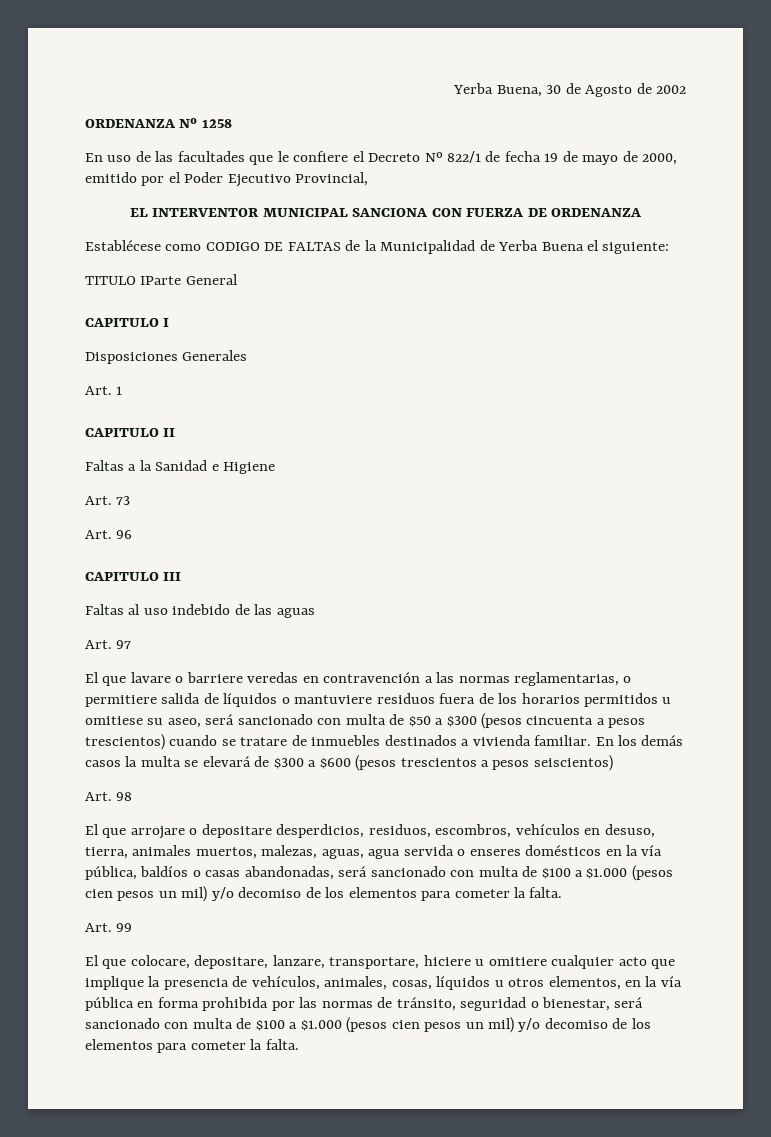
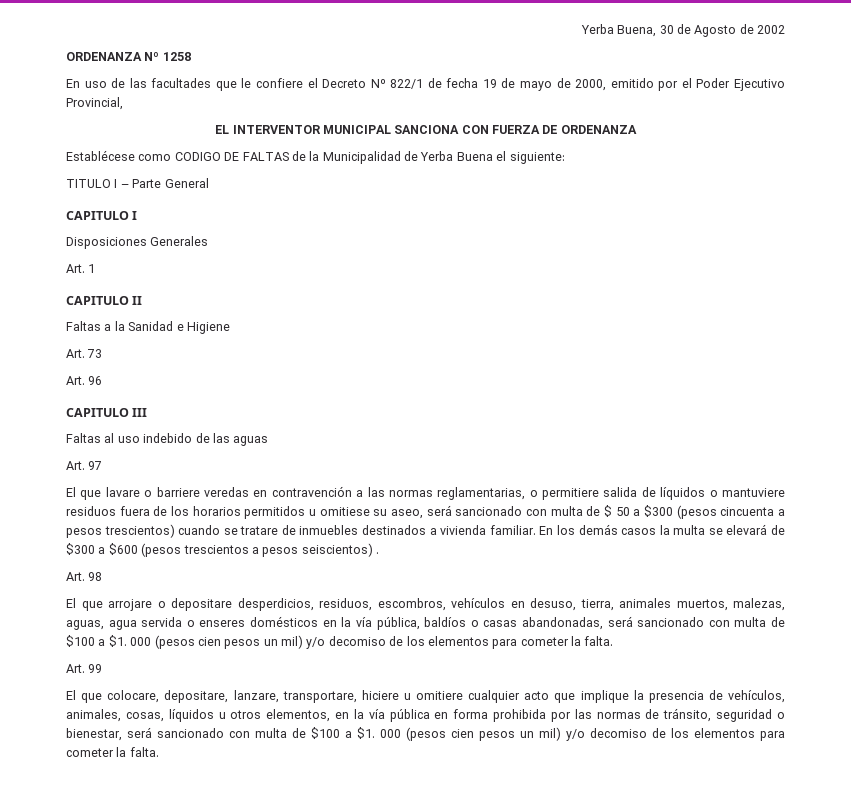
- TITULO IParte General
+ TITULO I – Parte General
- El que lavare o barriere veredas en contravención a las normas reglamentarias, o permitiere salida de líquidos o mantuviere residuos fuera de los horarios permitidos u omitiese su aseo, será sancionado con multa de $50 a $300 (pesos cincuenta a pesos trescientos) cuando se tratare de inmuebles destinados a vivienda familiar.
+ El que lavare o barriere veredas en contravención a las normas reglamentarias, o permitiere salida de líquidos o mantuviere residuos fuera de los horarios permitidos u omitiese su aseo, será sancionado con multa de $ 50 a $300 (pesos cincuenta a pesos trescientos) cuando se tratare de inmuebles destinados a vivienda familiar.
- En los demás casos la multa se elevará de $300 a $600 (pesos trescientos a pesos seiscientos)
+ En los demás casos la multa se elevará de $300 a $600 (pesos trescientos a pesos seiscientos) .
- El que arrojare o depositare desperdicios, residuos, escombros, vehículos en desuso, tierra, animales muertos, malezas, aguas, agua servida o enseres domésticos en la vía pública, baldíos o casas abandonadas, será sancionado con multa de $100 a $1.000 (pesos cien pesos un mil) y/o decomiso de los elementos para cometer la falta.
+ El que arrojare o depositare desperdicios, residuos, escombros, vehículos en desuso, tierra, animales muertos, malezas, aguas, agua servida o enseres domésticos en la vía pública, baldíos o casas abandonadas, será sancionado con multa de $100 a $1. 000 (pesos cien pesos un mil) y/o decomiso de los elementos para cometer la falta.
- El que colocare, depositare, lanzare, transportare, hiciere u omitiere cualquier acto que implique la presencia de vehículos, animales, cosas, líquidos u otros elementos, en la vía pública en forma prohibida por las normas de tránsito, seguridad o bienestar, será sancionado con multa de $100 a $1.000 (pesos cien pesos un mil) y/o decomiso de los elementos para cometer la falta.
+ El que colocare, depositare, lanzare, transportare, hiciere u omitiere cualquier acto que implique la presencia de vehículos, animales, cosas, líquidos u otros elementos, en la vía pública en forma prohibida por las normas de tránsito, seguridad o bienestar, será sancionado con multa de $100 a $1. 000 (pesos cien pesos un mil) y/o decomiso de los elementos para cometer la falta.

